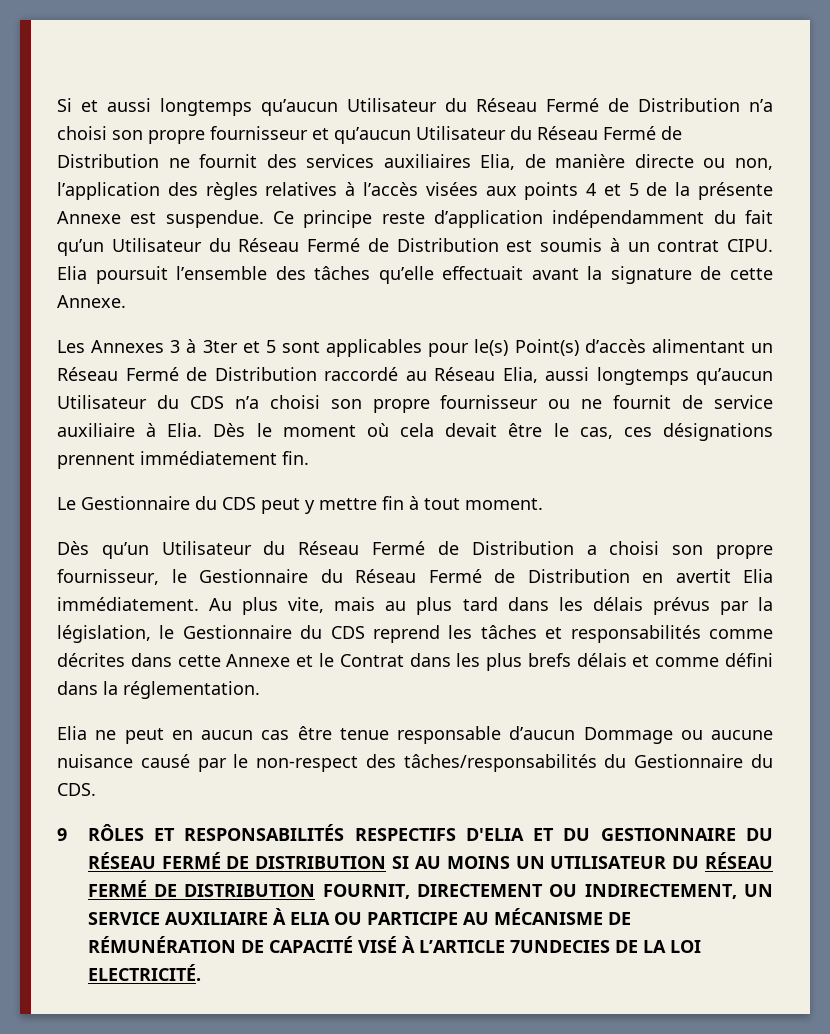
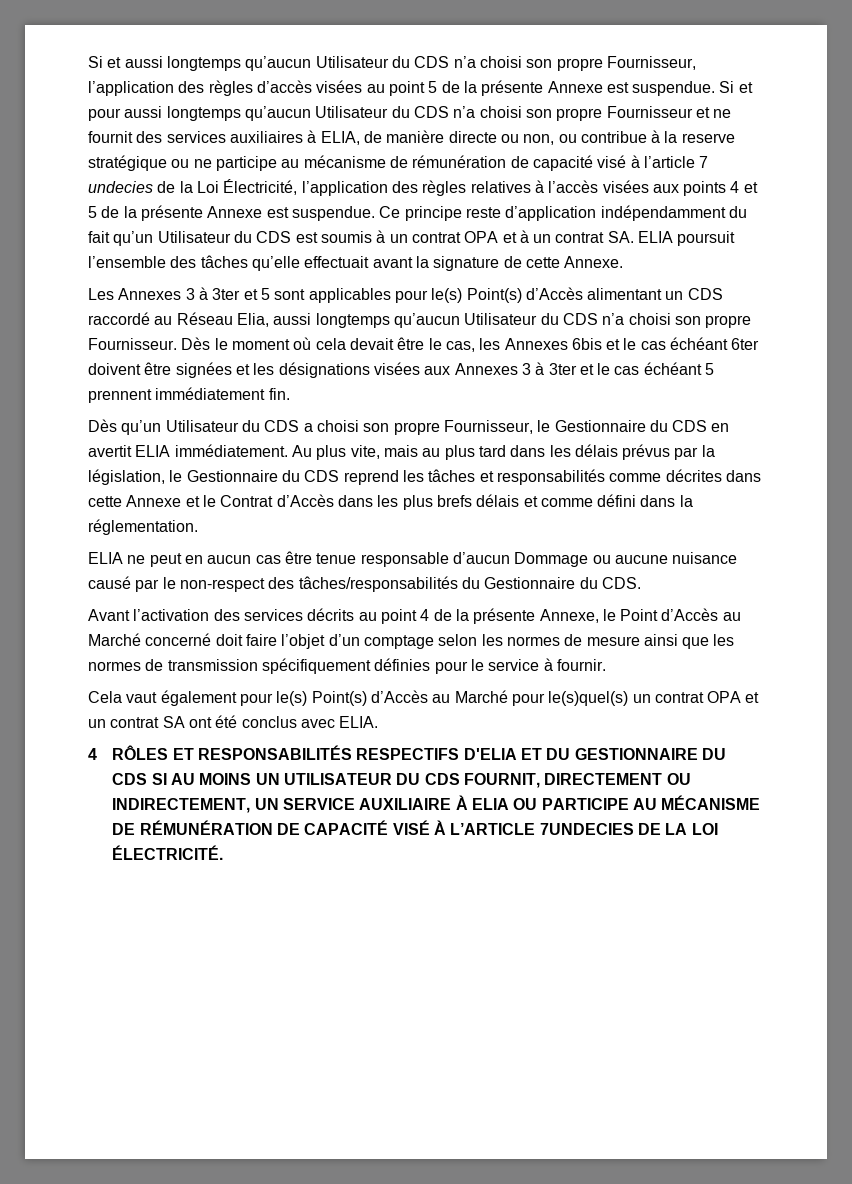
- Si et aussi longtemps qu’aucun Utilisateur du Réseau Fermé de Distribution n’a choisi son propre fournisseur et qu’aucun Utilisateur du Réseau Fermé de Distribution ne fournit des services auxiliaires Elia, de manière directe ou non, l’application des règles relatives à l’accès visées aux points 4 et 5 de la présente Annexe est suspendue.
+ Si et aussi longtemps qu’aucun Utilisateur du CDS n’a choisi son propre Fournisseur, l’application des règles d’accès visées au point 5 de la présente Annexe est suspendue. Si et pour aussi longtemps qu’aucun Utilisateur du CDS n’a choisi son propre Fournisseur et ne fournit des services auxiliaires à ELIA, de manière directe ou non, ou contribue à la reserve stratégique ou ne participe au mécanisme de rémunération de capacité visé à l’article 7 undecies de la Loi Électricité, l’application des règles relatives à l’accès visées aux points 4 et 5 de la présente Annexe est suspendue.
- Ce principe reste d’application indépendamment du fait qu’un Utilisateur du Réseau Fermé de Distribution est soumis à un contrat CIPU. Elia poursuit l’ensemble des tâches qu’elle effectuait avant la signature de cette Annexe.
+ Ce principe reste d’application indépendamment du fait qu’un Utilisateur du CDS est soumis à un contrat OPA et à un contrat SA. ELIA poursuit l’ensemble des tâches qu’elle effectuait avant la signature de cette Annexe.
- Les Annexes 3 à 3ter et 5 sont applicables pour le(s) Point(s) d’accès alimentant un Réseau Fermé de Distribution raccordé au Réseau Elia, aussi longtemps qu’aucun Utilisateur du CDS n’a choisi son propre fournisseur ou ne fournit de service auxiliaire à Elia.
+ Les Annexes 3 à 3ter et 5 sont applicables pour le(s) Point(s) d’Accès alimentant un CDS raccordé au Réseau Elia, aussi longtemps qu’aucun Utilisateur du CDS n’a choisi son propre Fournisseur.
- Dès le moment où cela devait être le cas, ces désignations prennent immédiatement fin.
- Le Gestionnaire du CDS peut y mettre fin à tout moment.
+ Dès le moment où cela devait être le cas, les Annexes 6bis et le cas échéant 6ter doivent être signées et les désignations visées aux Annexes 3 à 3ter et le cas échéant 5 prennent immédiatement fin.
- Dès qu’un Utilisateur du Réseau Fermé de Distribution a choisi son propre fournisseur, le Gestionnaire du Réseau Fermé de Distribution en avertit Elia immédiatement.
+ Dès qu’un Utilisateur du CDS a choisi son propre Fournisseur, le Gestionnaire du CDS en avertit ELIA immédiatement.
- Au plus vite, mais au plus tard dans les délais prévus par la législation, le Gestionnaire du CDS reprend les tâches et responsabilités comme décrites dans cette Annexe et le Contrat dans les plus brefs délais et comme défini dans la réglementation.
+ Au plus vite, mais au plus tard dans les délais prévus par la législation, le Gestionnaire du CDS reprend les tâches et responsabilités comme décrites dans cette Annexe et le Contrat d’Accès dans les plus brefs délais et comme défini dans la réglementation.
- Elia ne peut en aucun cas être tenue responsable d’aucun Dommage ou aucune nuisance causé par le non-respect des tâches/responsabilités du Gestionnaire du CDS.
+ ELIA ne peut en aucun cas être tenue responsable d’aucun Dommage ou aucune nuisance causé par le non-respect des tâches/responsabilités du Gestionnaire du CDS.
- 9 RÔLES ET RESPONSABILITÉS RESPECTIFS D'ELIA ET DU GESTIONNAIRE DU RÉSEAU FERMÉ DE DISTRIBUTION SI AU MOINS UN UTILISATEUR DU RÉSEAU FERMÉ DE DISTRIBUTION FOURNIT, DIRECTEMENT OU INDIRECTEMENT, UN SERVICE AUXILIAIRE À ELIA OU PARTICIPE AU MÉCANISME DE RÉMUNÉRATION DE CAPACITÉ VISÉ À L’ARTICLE 7UNDECIES DE LA LOI ELECTRICITÉ.
+ Avant l’activation des services décrits au point 4 de la présente Annexe, le Point d’Accès au Marché concerné doit faire l’objet d’un comptage selon les normes de mesure ainsi que les normes de transmission spécifiquement définies pour le service à fournir.
+ Cela vaut également pour le(s) Point(s) d’Accès au Marché pour le(s)quel(s) un contrat OPA et un contrat SA ont été conclus avec ELIA.
+ 4 RÔLES ET RESPONSABILITÉS RESPECTIFS D'ELIA ET DU GESTIONNAIRE DU CDS SI AU MOINS UN UTILISATEUR DU CDS FOURNIT, DIRECTEMENT OU INDIRECTEMENT, UN SERVICE AUXILIAIRE À ELIA OU PARTICIPE AU MÉCANISME DE RÉMUNÉRATION DE CAPACITÉ VISÉ À L’ARTICLE 7UNDECIES DE LA LOI ÉLECTRICITÉ.

